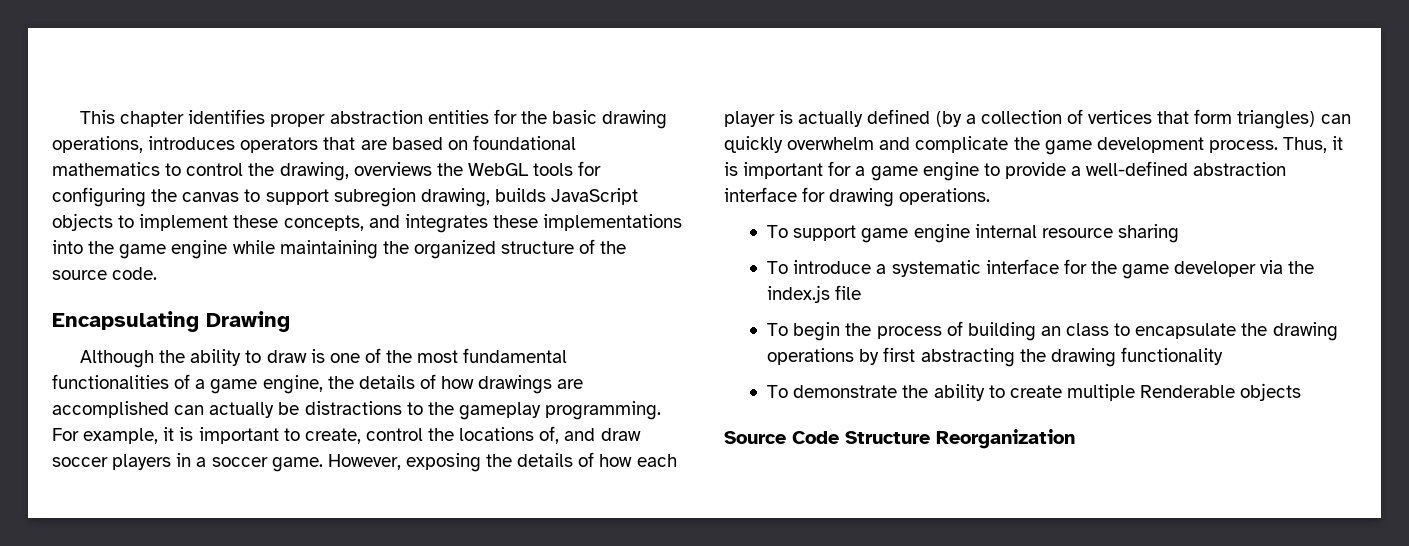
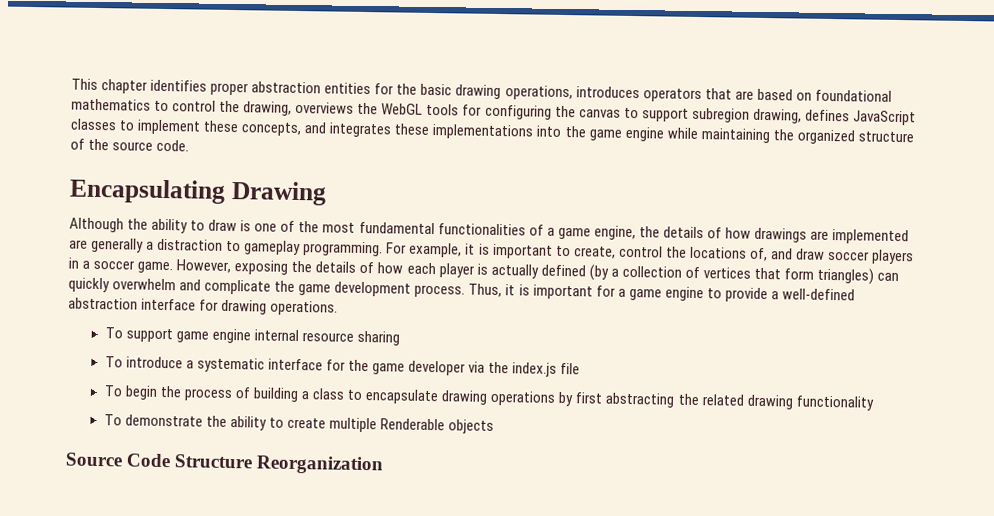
- This chapter identifies proper abstraction entities for the basic drawing operations, introduces operators that are based on foundational mathematics to control the drawing, overviews the WebGL tools for configuring the canvas to support subregion drawing, builds JavaScript objects to implement these concepts, and integrates these implementations into the game engine while maintaining the organized structure of the source code.
+ This chapter identifies proper abstraction entities for the basic drawing operations, introduces operators that are based on foundational mathematics to control the drawing, overviews the WebGL tools for configuring the canvas to support subregion drawing, defines JavaScript classes to implement these concepts, and integrates these implementations into the game engine while maintaining the organized structure of the source code.
- Although the ability to draw is one of the most fundamental functionalities of a game engine, the details of how drawings are accomplished can actually be distractions to the gameplay programming.
+ Although the ability to draw is one of the most fundamental functionalities of a game engine, the details of how drawings are implemented are generally a distraction to gameplay programming.
- To begin the process of building an class to encapsulate the drawing operations by first abstracting the drawing functionality
+ To begin the process of building a class to encapsulate drawing operations by first abstracting the related drawing functionality

